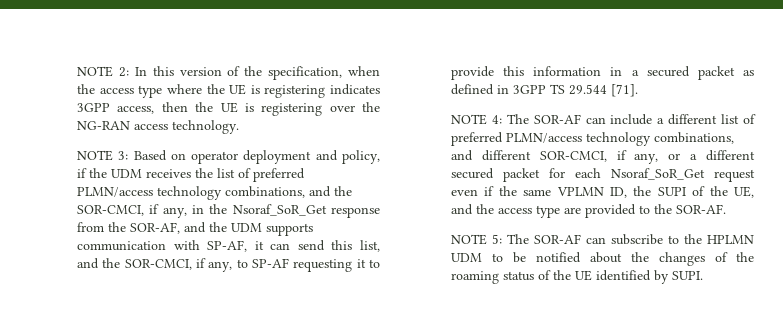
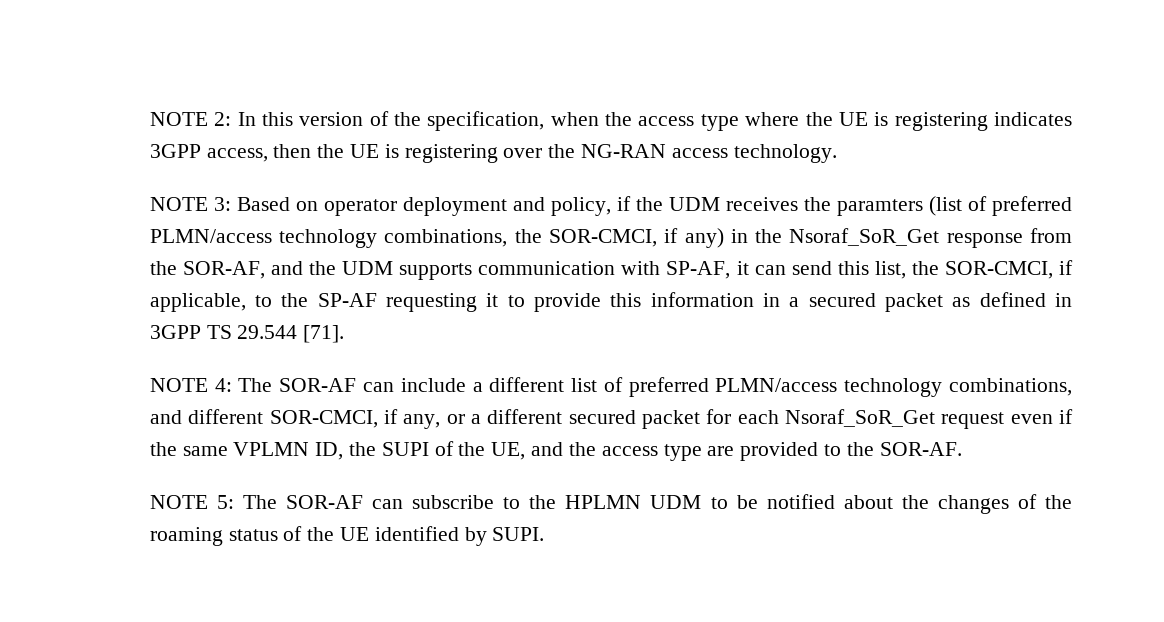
- NOTE 3: Based on operator deployment and policy, if the UDM receives the list of preferred PLMN/access technology combinations, and the SOR-CMCI, if any, in the Nsoraf_SoR_Get response from the SOR-AF, and the UDM supports communication with SP-AF, it can send this list, and the SOR-CMCI, if any, to SP-AF requesting it to provide this information in a secured packet as defined in 3GPP TS 29.544 [71].
+ NOTE 3: Based on operator deployment and policy, if the UDM receives the paramters (list of preferred PLMN/access technology combinations, the SOR-CMCI, if any) in the Nsoraf_SoR_Get response from the SOR-AF, and the UDM supports communication with SP-AF, it can send this list, the SOR-CMCI, if applicable, to the SP-AF requesting it to provide this information in a secured packet as defined in 3GPP TS 29.544 [71].

